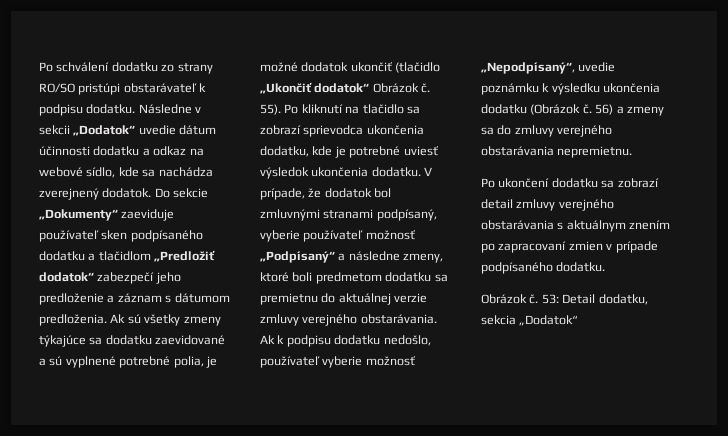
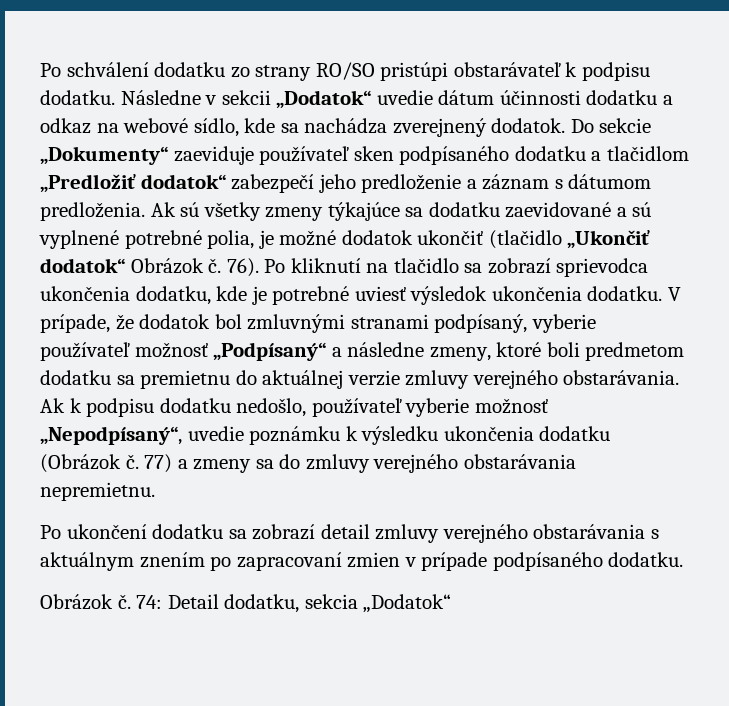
- 55).
+ 76).
- 56) a zmeny sa do zmluvy verejného obstarávania nepremietnu.
+ 77) a zmeny sa do zmluvy verejného obstarávania nepremietnu.
- 53: Detail dodatku, sekcia „Dodatok“
+ 74: Detail dodatku, sekcia „Dodatok“

